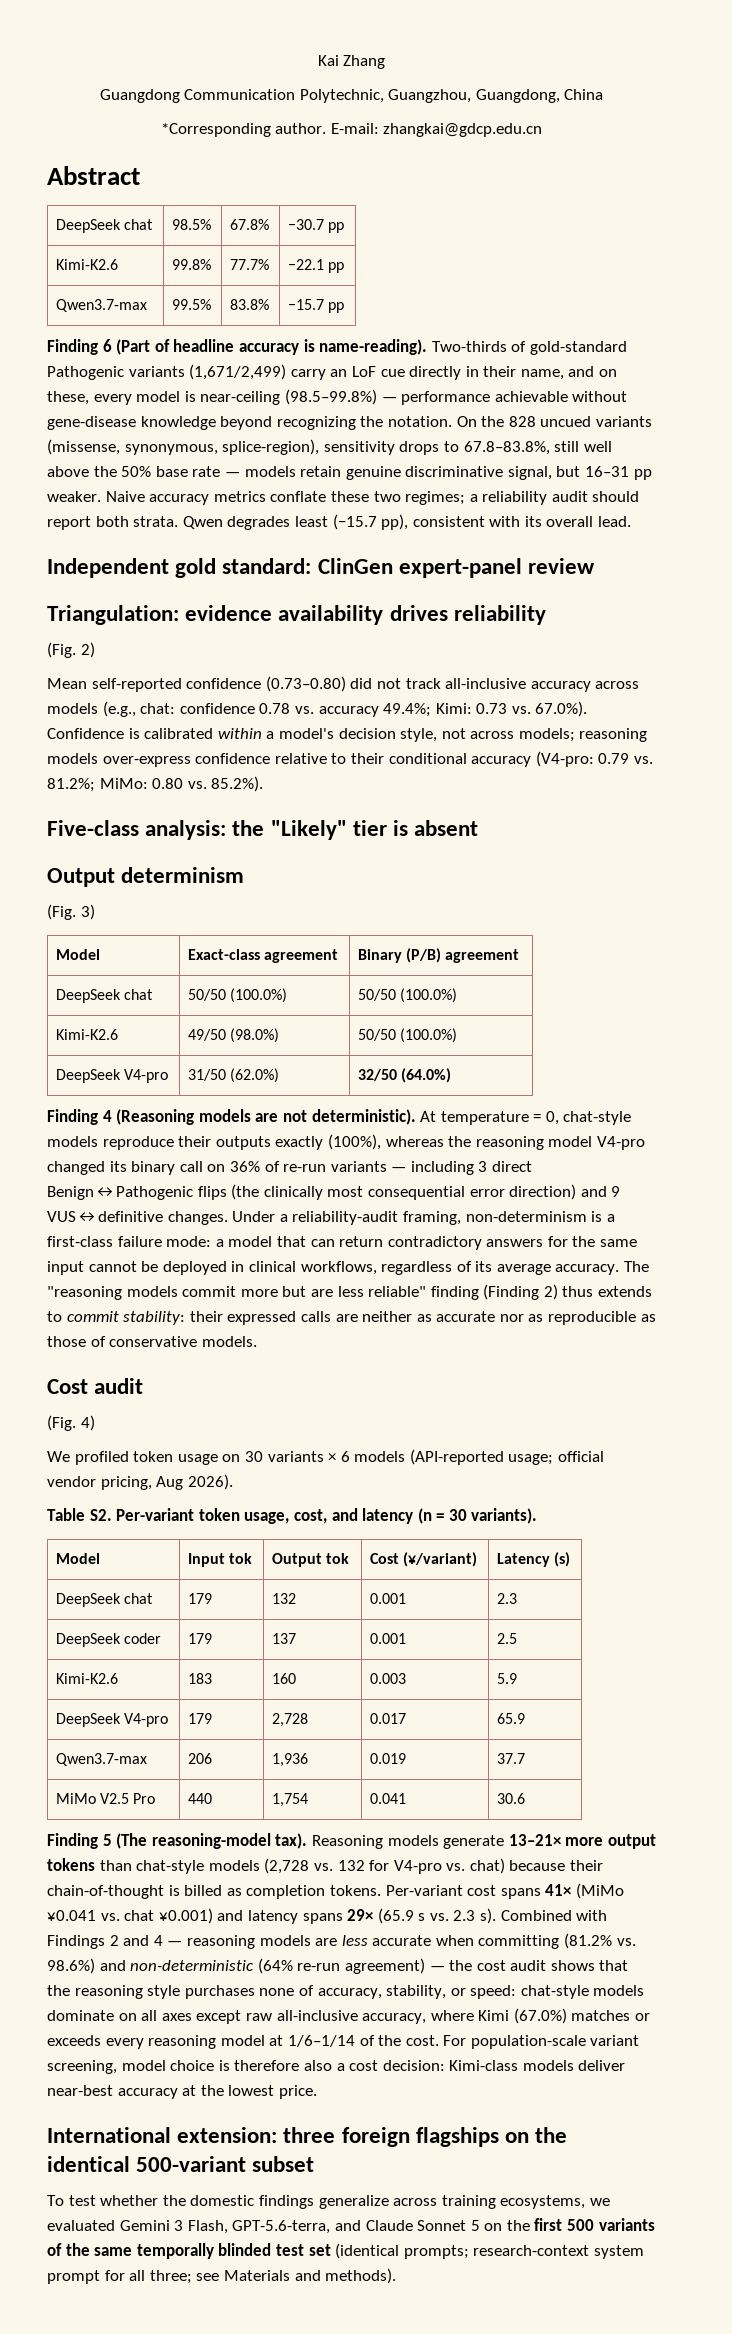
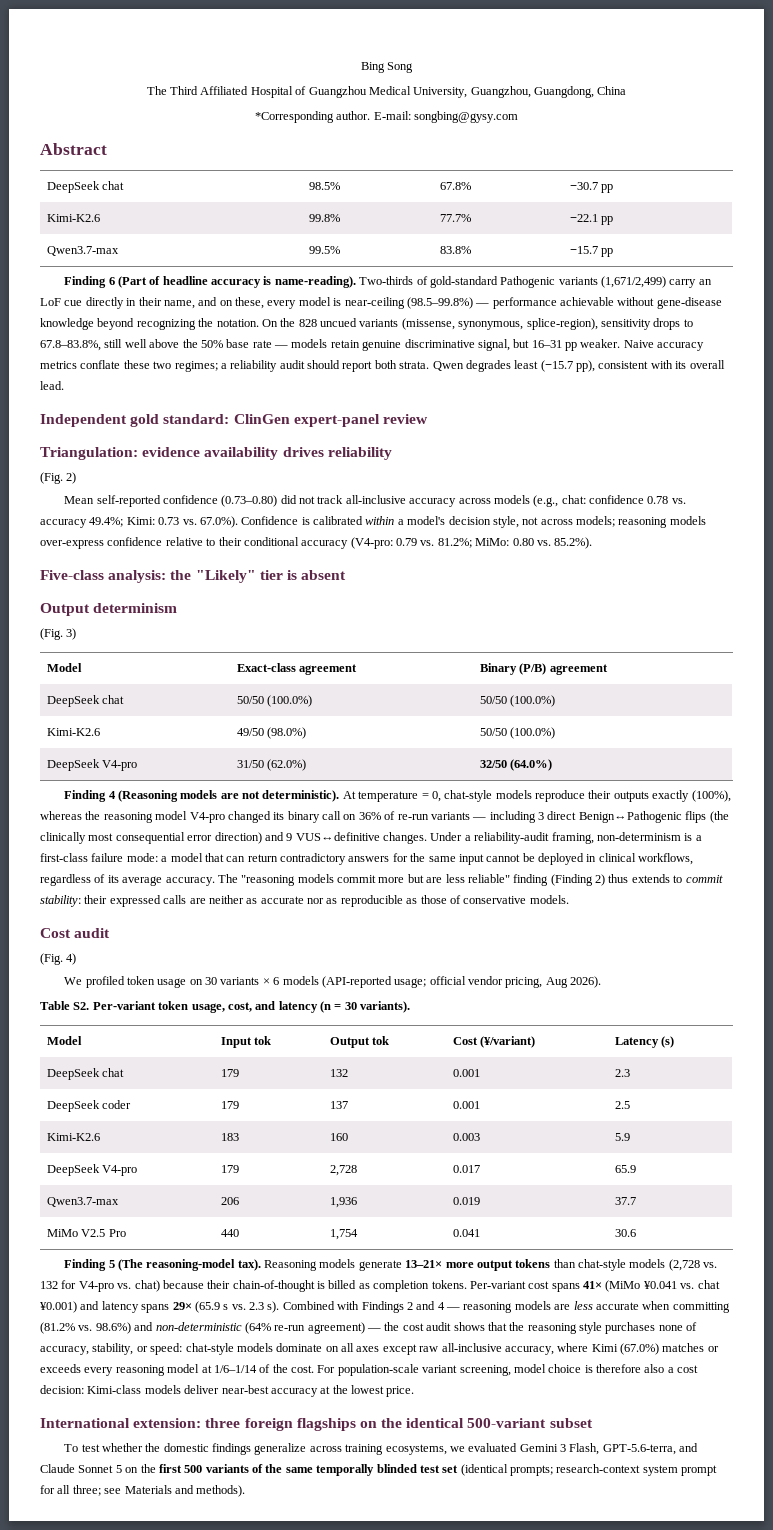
- Kai Zhang
- Guangdong Communication Polytechnic, Guangzhou, Guangdong, China
+ Bing Song
+ The Third Affiliated Hospital of Guangzhou Medical University, Guangzhou, Guangdong, China
- E-mail: zhangkai@gdcp.edu.cn
+ E-mail: songbing@gysy.com

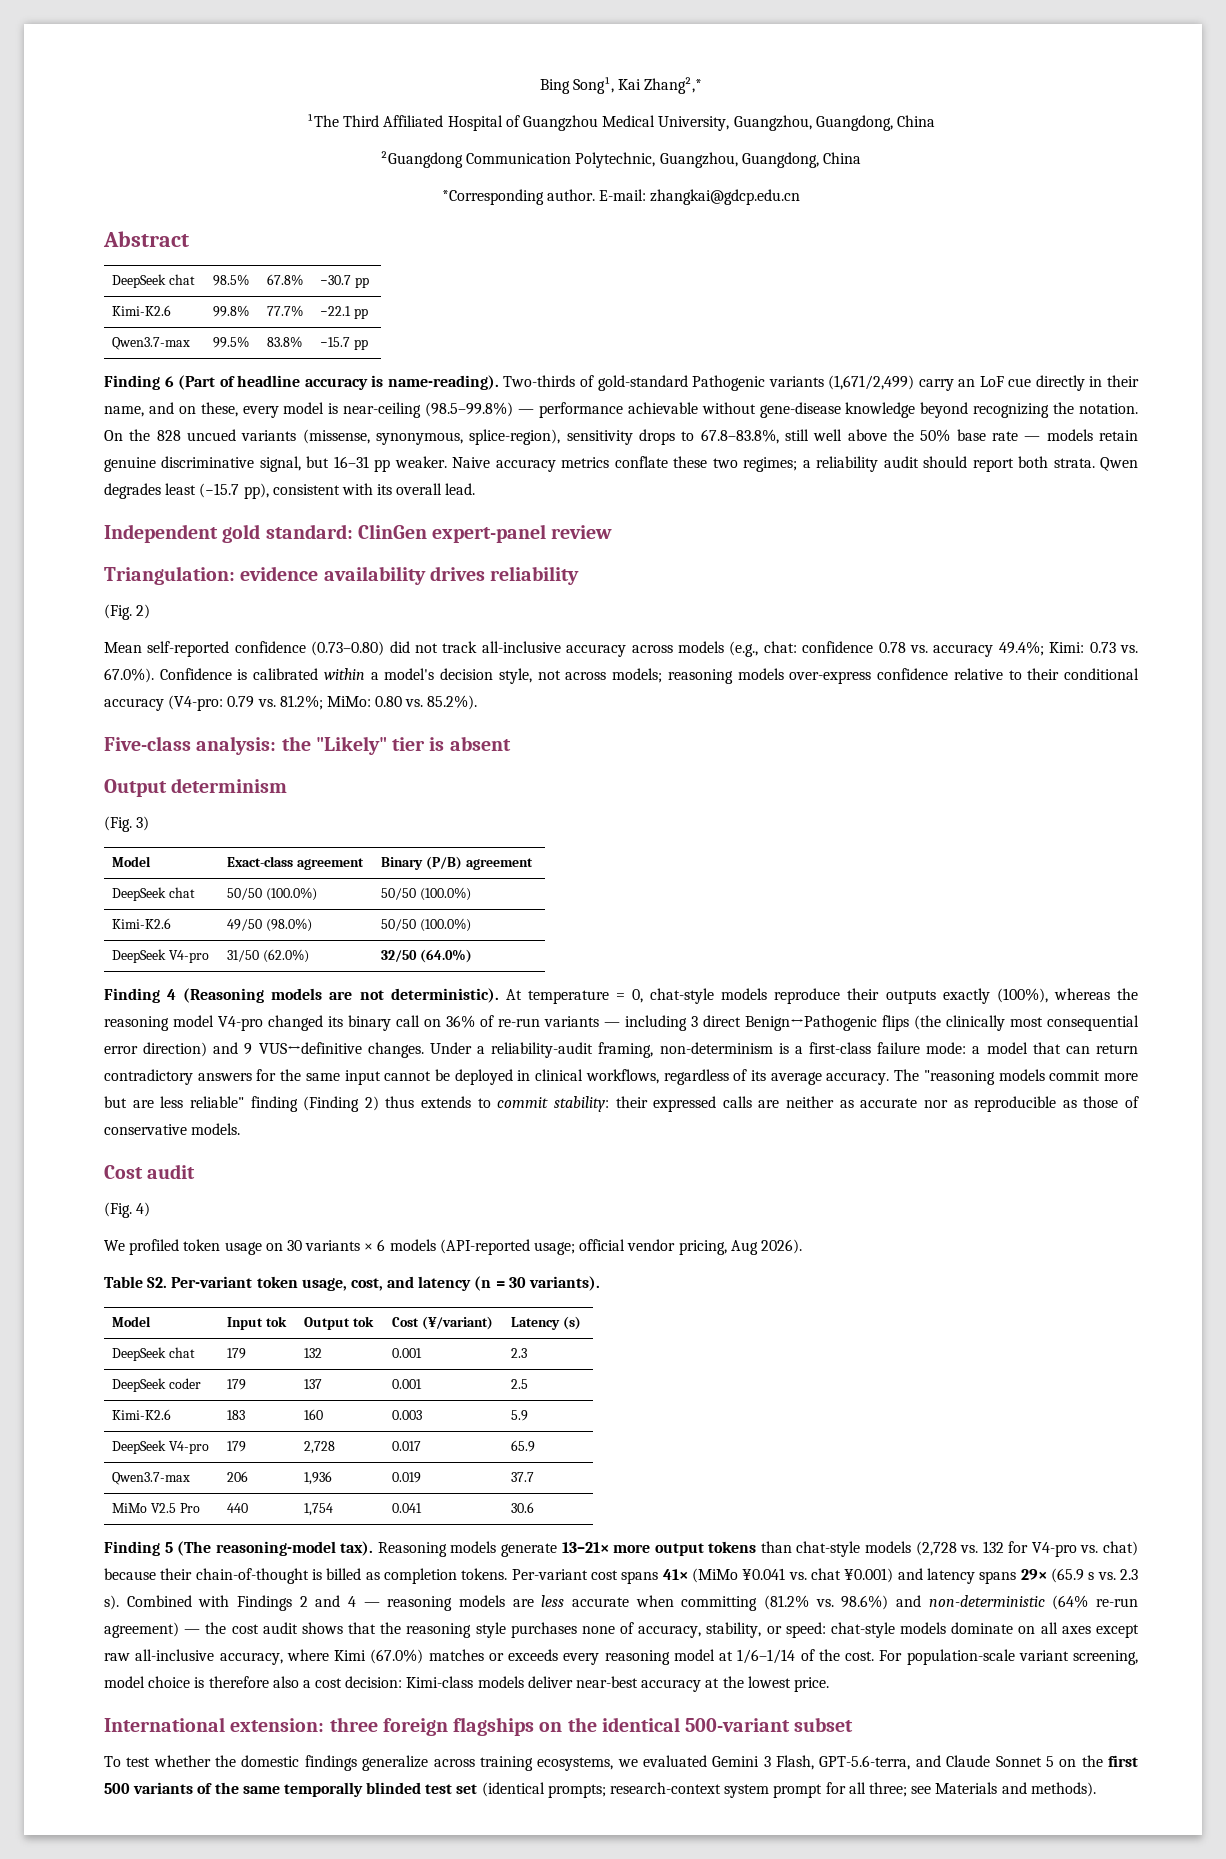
- Bing Song
- The Third Affiliated Hospital of Guangzhou Medical University, Guangzhou, Guangdong, China
+ Bing Song¹, Kai Zhang²,*
+ ¹The Third Affiliated Hospital of Guangzhou Medical University, Guangzhou, Guangdong, China
+ ²Guangdong Communication Polytechnic, Guangzhou, Guangdong, China
- E-mail: songbing@gysy.com
+ E-mail: zhangkai@gdcp.edu.cn

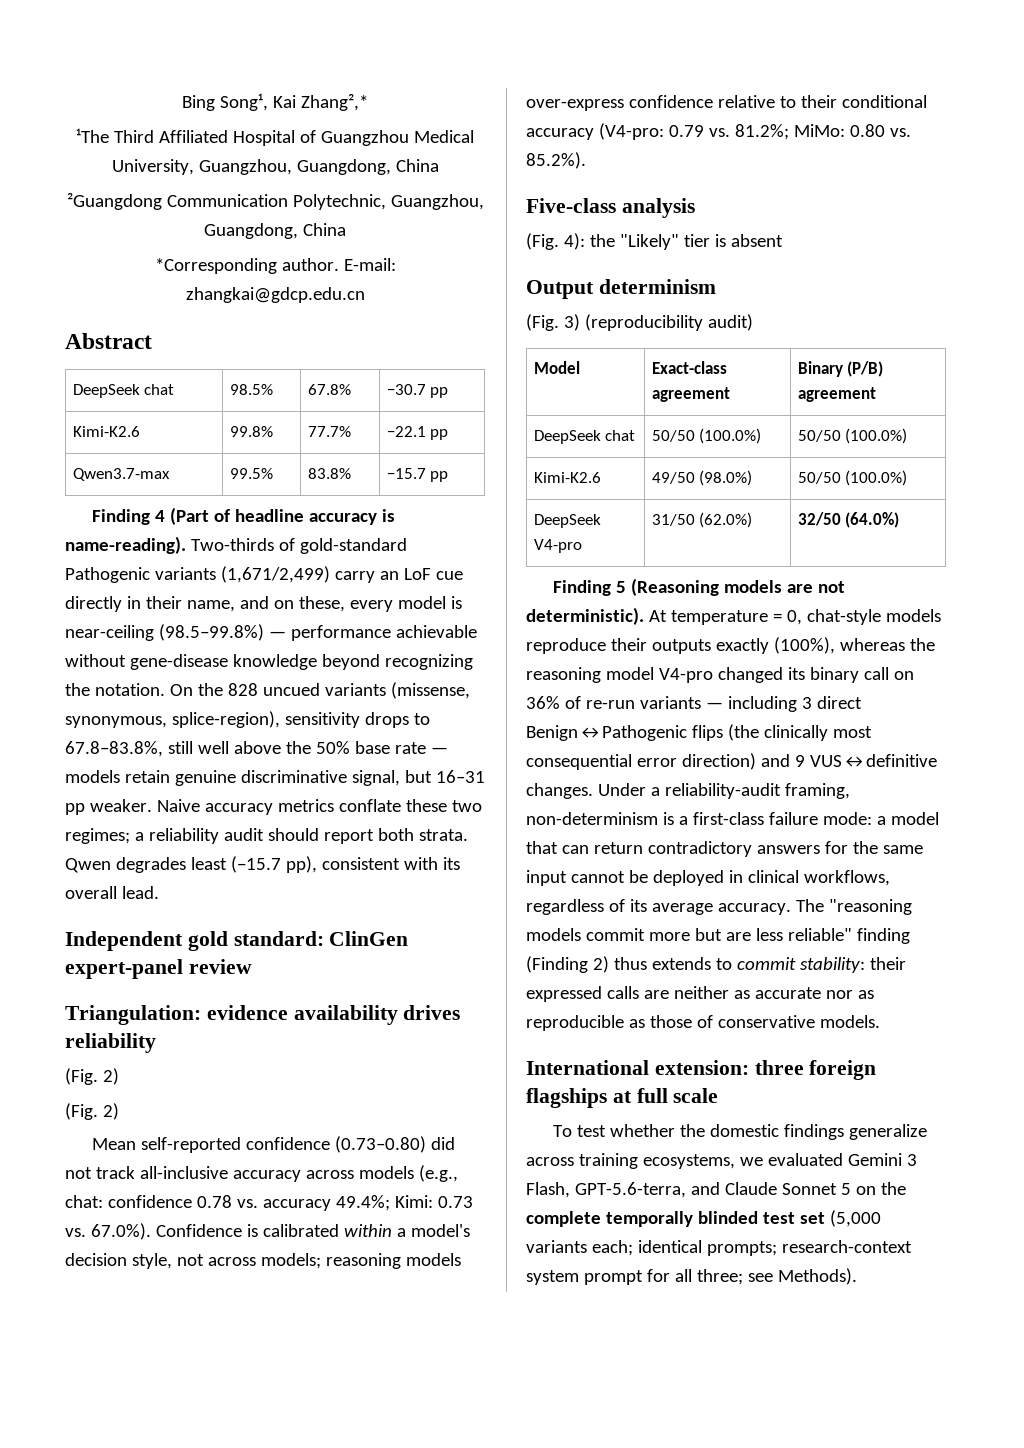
- Finding 6 (Part of headline accuracy is name-reading).
+ Finding 4 (Part of headline accuracy is name-reading).
  Triangulation: evidence availability drives reliability
+ (Fig. 2)
- Five-class analysis: the "Likely" tier is absent
+ Five-class analysis
+ (Fig. 4): the "Likely" tier is absent
- (Fig. 3)
+ (Fig. 3) (reproducibility audit)
- Finding 4 (Reasoning models are not deterministic).
+ Finding 5 (Reasoning models are not deterministic).
- Cost audit
- (Fig. 4)
- We profiled token usage on 30 variants × 6 models (API-reported usage; official vendor pricing, Aug 2026).
- Table S2. Per-variant token usage, cost, and latency (n = 30 variants).
- Model | Input tok | Output tok | Cost (¥/variant) | Latency (s)
- DeepSeek chat | 179 | 132 | 0.001 | 2.3
- DeepSeek coder | 179 | 137 | 0.001 | 2.5
- Kimi-K2.6 | 183 | 160 | 0.003 | 5.9
- DeepSeek V4-pro | 179 | 2,728 | 0.017 | 65.9
- Qwen3.7-max | 206 | 1,936 | 0.019 | 37.7
- MiMo V2.5 Pro | 440 | 1,754 | 0.041 | 30.6
- Finding 5 (The reasoning-model tax). Reasoning models generate 13–21× more output tokens than chat-style models (2,728 vs. 132 for V4-pro vs. chat) because their chain-of-thought is billed as completion tokens. Per-variant cost spans 41× (MiMo ¥0.041 vs. chat ¥0.001) and latency spans 29× (65.9 s vs. 2.3 s). Combined with Findings 2 and 4 — reasoning models are less accurate when committing (81.2% vs. 98.6%) and non-deterministic (64% re-run agreement) — the cost audit shows that the reasoning style purchases none of accuracy, stability, or speed: chat-style models dominate on all axes except raw all-inclusive accuracy, where Kimi (67.0%) matches or exceeds every reasoning model at 1/6–1/14 of the cost. For population-scale variant screening, model choice is therefore also a cost decision: Kimi-class models deliver near-best accuracy at the lowest price.
- International extension: three foreign flagships on the identical 500-variant subset
+ International extension: three foreign flagships at full scale
- To test whether the domestic findings generalize across training ecosystems, we evaluated Gemini 3 Flash, GPT-5.6-terra, and Claude Sonnet 5 on the first 500 variants of the same temporally blinded test set (identical prompts; research-context system prompt for all three; see Materials and methods).
+ To test whether the domestic findings generalize across training ecosystems, we evaluated Gemini 3 Flash, GPT-5.6-terra, and Claude Sonnet 5 on the complete temporally blinded test set (5,000 variants each; identical prompts; research-context system prompt for all three; see Methods).

